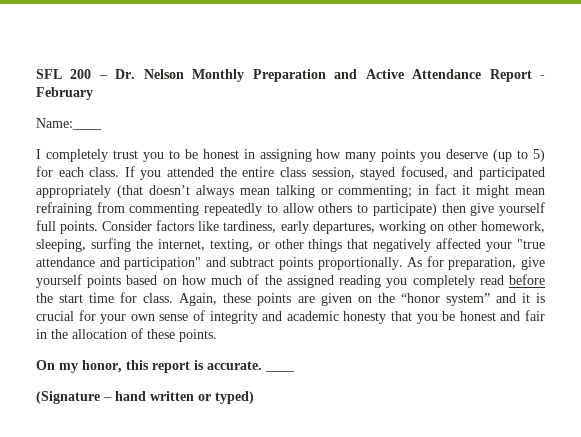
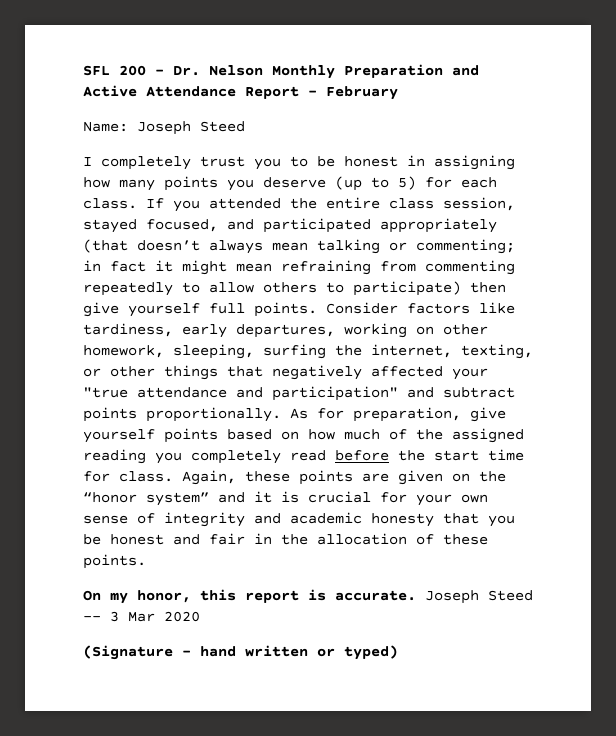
- Name:____
+ Name: Joseph Steed
- ____
+ Joseph Steed -- 3 Mar 2020

